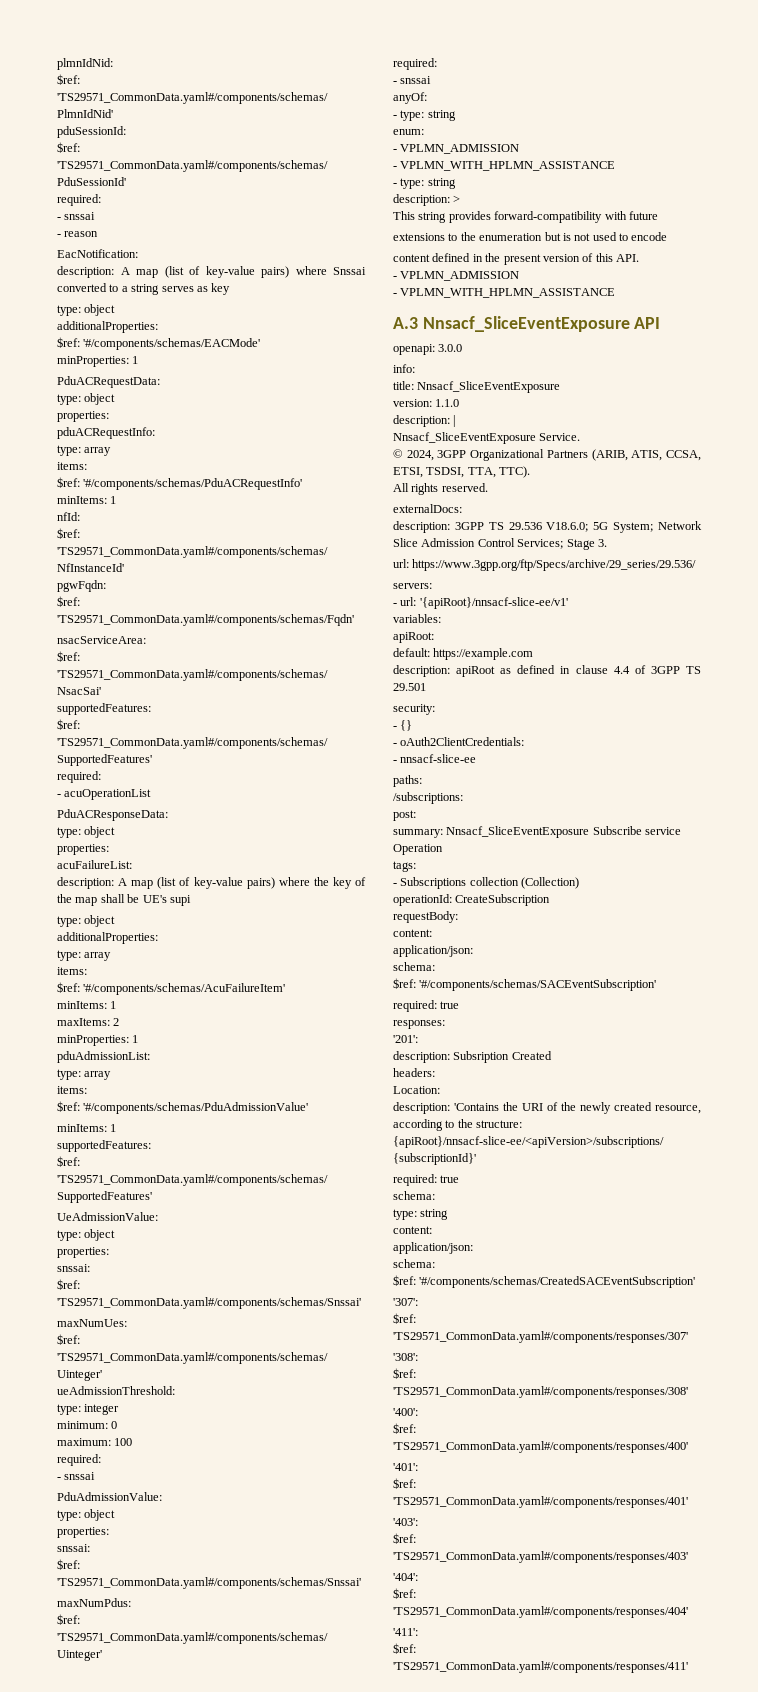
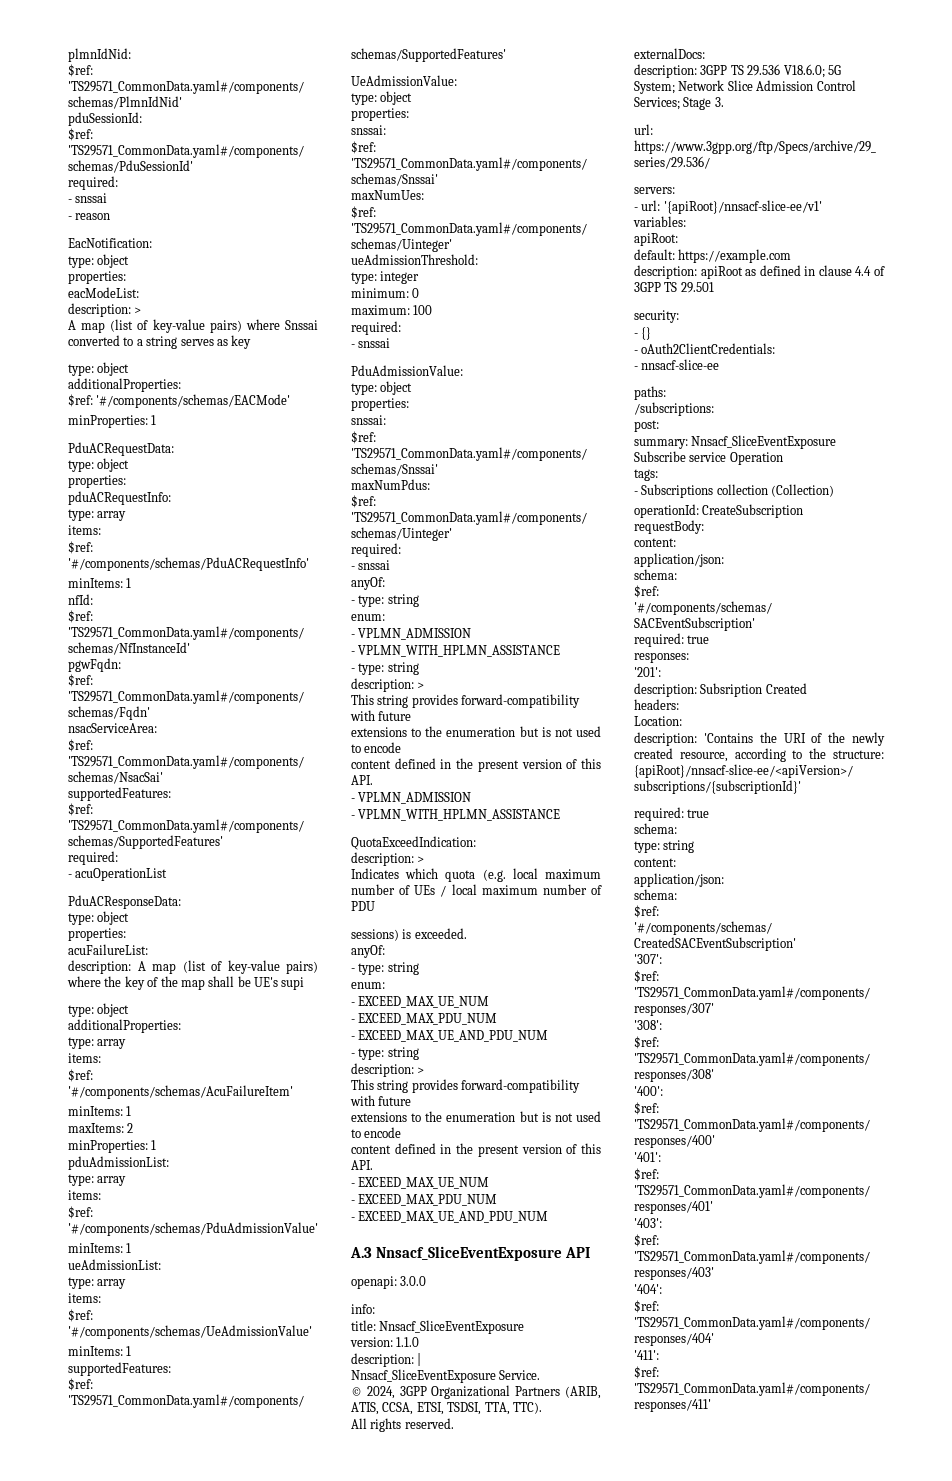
  EacNotification:
- description: A map (list of key-value pairs) where Snssai converted to a string serves as key
+ type: object
+ properties:
+ eacModeList:
+ description: >
+ A map (list of key-value pairs) where Snssai converted to a string serves as key
+ ueAdmissionList:
+ type: array
+ items:
+ $ref: '#/components/schemas/UeAdmissionValue'
+ minItems: 1
+ QuotaExceedIndication:
+ description: >
+ Indicates which quota (e.g. local maximum number of UEs / local maximum number of PDU
+ sessions) is exceeded.
+ anyOf:
+ - type: string
+ enum:
+ - EXCEED_MAX_UE_NUM
+ - EXCEED_MAX_PDU_NUM
+ - EXCEED_MAX_UE_AND_PDU_NUM
+ - type: string
+ description: >
+ This string provides forward-compatibility with future
+ extensions to the enumeration but is not used to encode
+ content defined in the present version of this API.
+ - EXCEED_MAX_UE_NUM
+ - EXCEED_MAX_PDU_NUM
+ - EXCEED_MAX_UE_AND_PDU_NUM

